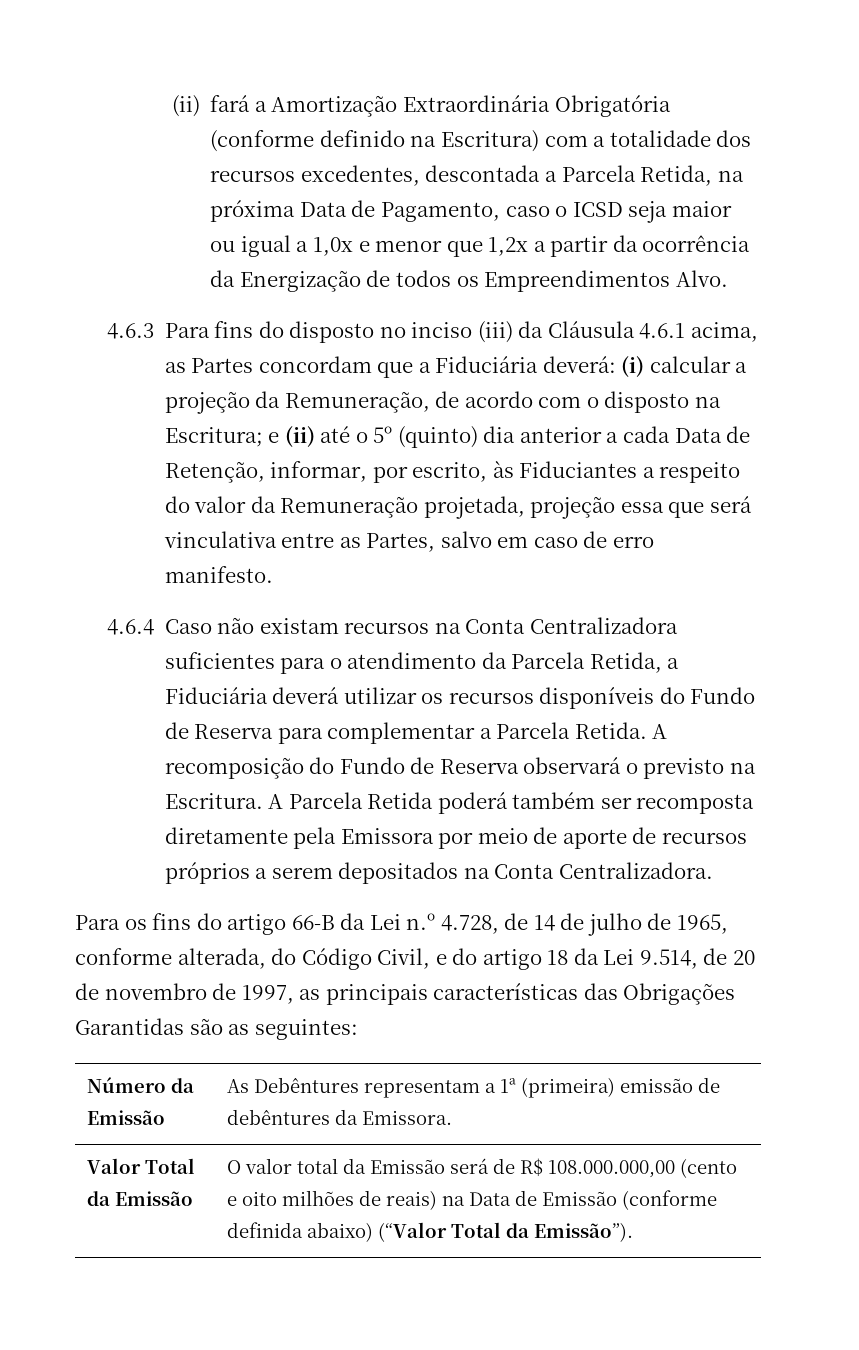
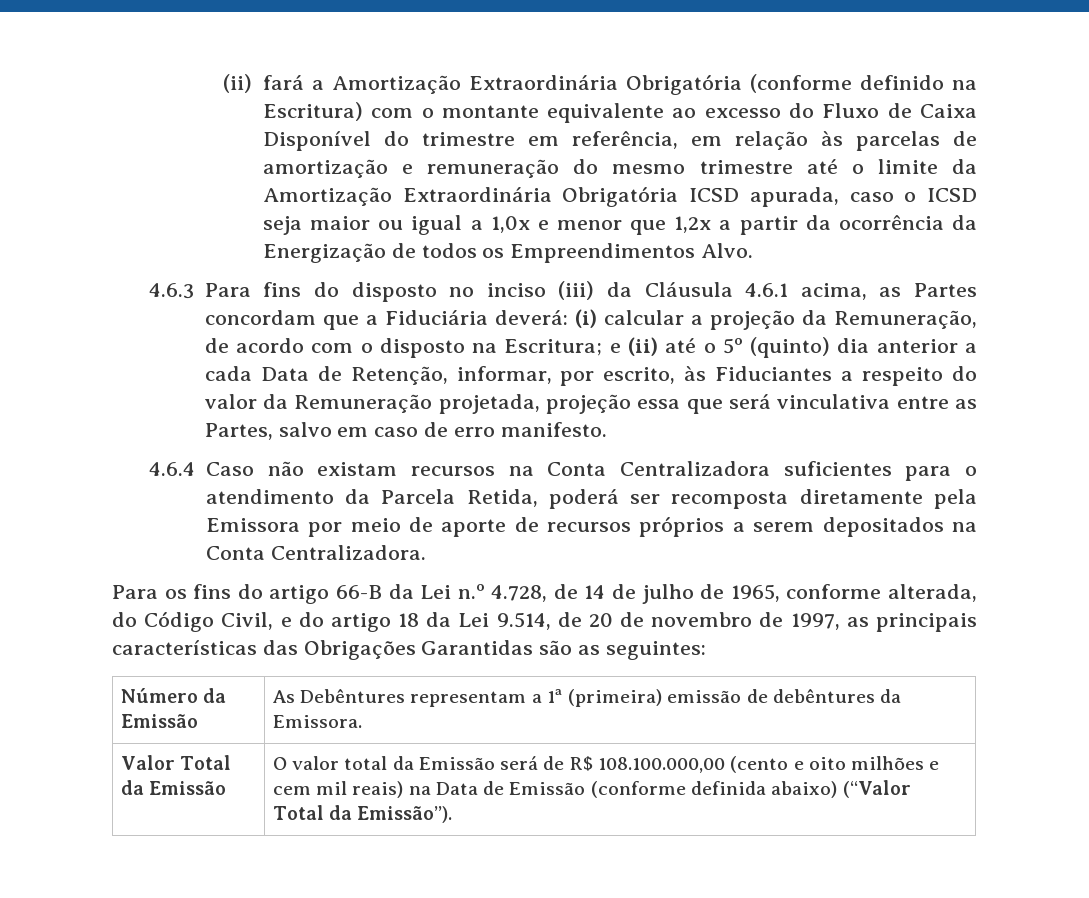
- (ii) fará a Amortização Extraordinária Obrigatória (conforme definido na Escritura) com a totalidade dos recursos excedentes, descontada a Parcela Retida, na próxima Data de Pagamento, caso o ICSD seja maior ou igual a 1,0x e menor que 1,2x a partir da ocorrência da Energização de todos os Empreendimentos Alvo.
+ (ii) fará a Amortização Extraordinária Obrigatória (conforme definido na Escritura) com o montante equivalente ao excesso do Fluxo de Caixa Disponível do trimestre em referência, em relação às parcelas de amortização e remuneração do mesmo trimestre até o limite da Amortização Extraordinária Obrigatória ICSD apurada, caso o ICSD seja maior ou igual a 1,0x e menor que 1,2x a partir da ocorrência da Energização de todos os Empreendimentos Alvo.
- 4.6.4 Caso não existam recursos na Conta Centralizadora suficientes para o atendimento da Parcela Retida, a Fiduciária deverá utilizar os recursos disponíveis do Fundo de Reserva para complementar a Parcela Retida. A recomposição do Fundo de Reserva observará o previsto na Escritura. A Parcela Retida poderá também ser recomposta diretamente pela Emissora por meio de aporte de recursos próprios a serem depositados na Conta Centralizadora.
+ 4.6.4 Caso não existam recursos na Conta Centralizadora suficientes para o atendimento da Parcela Retida, poderá ser recomposta diretamente pela Emissora por meio de aporte de recursos próprios a serem depositados na Conta Centralizadora.
- Valor Total da Emissão | O valor total da Emissão será de R$ 108.000.000,00 (cento e oito milhões de reais) na Data de Emissão (conforme definida abaixo) (“Valor Total da Emissão”).
+ Valor Total da Emissão | O valor total da Emissão será de R$ 108.100.000,00 (cento e oito milhões e cem mil reais) na Data de Emissão (conforme definida abaixo) (“Valor Total da Emissão”).

